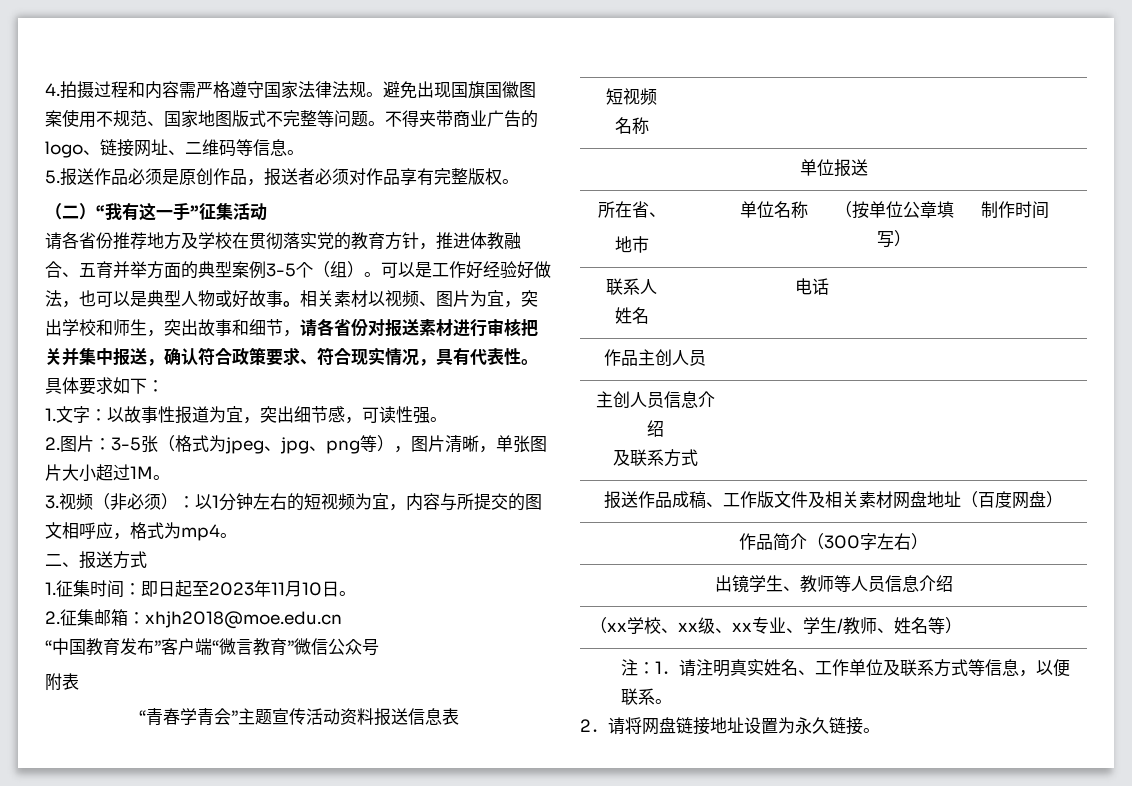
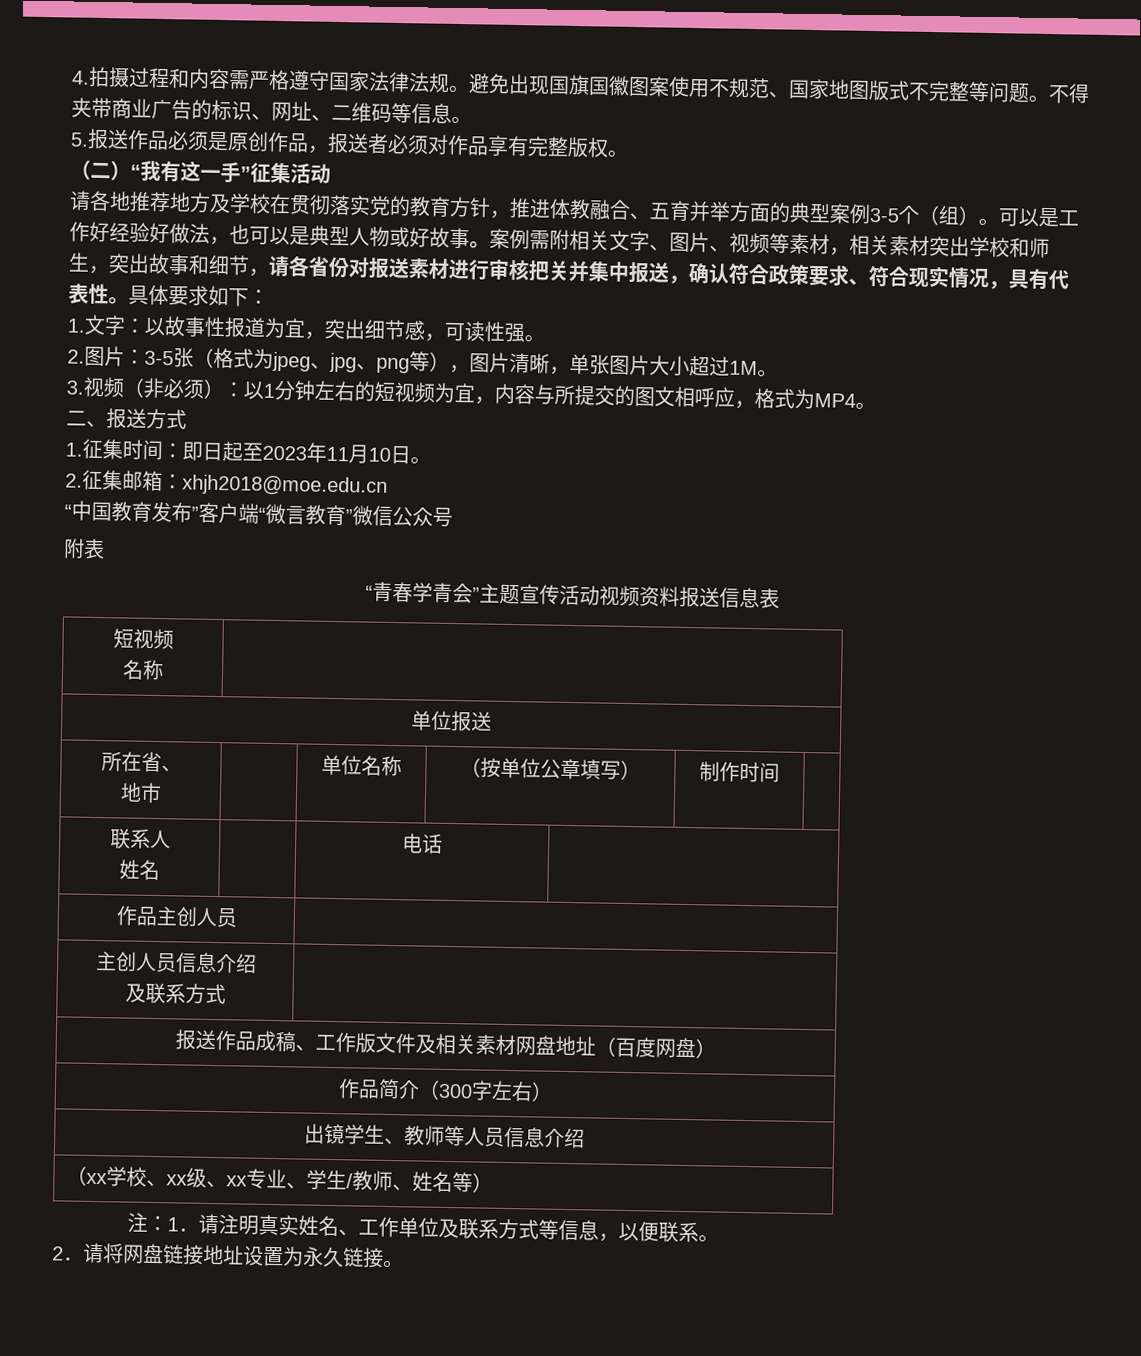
- 不得夹带商业广告的logo、链接网址、二维码等信息。
+ 不得夹带商业广告的标识、网址、二维码等信息。
- 请各省份推荐地方及学校在贯彻落实党的教育方针，推进体教融合、五育并举方面的典型案例3-5个（组）。
+ 请各地推荐地方及学校在贯彻落实党的教育方针，推进体教融合、五育并举方面的典型案例3-5个（组）。
- 相关素材以视频、图片为宜，突出学校和师生，突出故事和细节，请各省份对报送素材进行审核把关并集中报送，确认符合政策要求、符合现实情况，具有代表性。
+ 案例需附相关文字、图片、视频等素材，相关素材突出学校和师生，突出故事和细节，请各省份对报送素材进行审核把关并集中报送，确认符合政策要求、符合现实情况，具有代表性。
- 3.视频（非必须）：以1分钟左右的短视频为宜，内容与所提交的图文相呼应，格式为mp4。
+ 3.视频（非必须）：以1分钟左右的短视频为宜，内容与所提交的图文相呼应，格式为MP4。
- “青春学青会”主题宣传活动资料报送信息表
+ “青春学青会”主题宣传活动视频资料报送信息表

